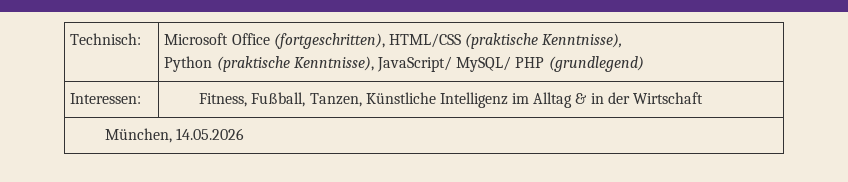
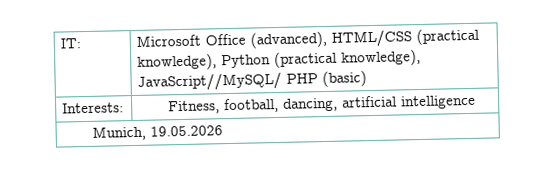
- Technisch: | Microsoft Office (fortgeschritten), HTML/CSS (praktische Kenntnisse),
- Python (praktische Kenntnisse), JavaScript/ MySQL/ PHP (grundlegend)
- Interessen: | Fitness, Fußball, Tanzen, Künstliche Intelligenz im Alltag & in der Wirtschaft
- München, 14.05.2026
+ IT: | Microsoft Office (advanced), HTML/CSS (practical knowledge), Python (practical knowledge), JavaScript//MySQL/ PHP (basic)
+ Interests: | Fitness, football, dancing, artificial intelligence
+ Munich, 19.05.2026

